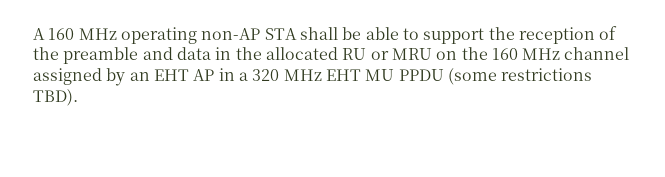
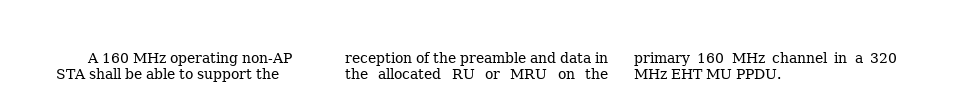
- A 160 MHz operating non-AP STA shall be able to support the reception of the preamble and data in the allocated RU or MRU on the 160 MHz channel assigned by an EHT AP in a 320 MHz EHT MU PPDU (some restrictions TBD).
+ A 160 MHz operating non-AP STA shall be able to support the reception of the preamble and data in the allocated RU or MRU on the primary 160 MHz channel in a 320 MHz EHT MU PPDU.

